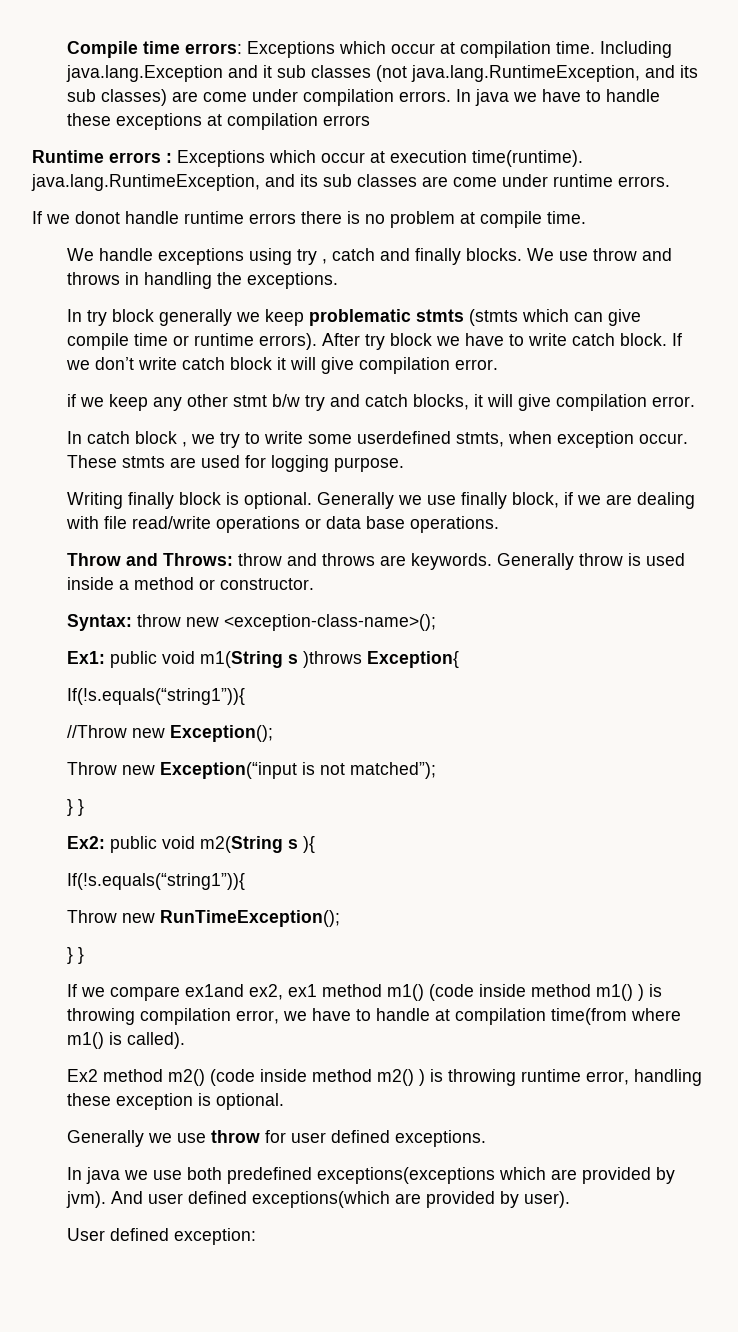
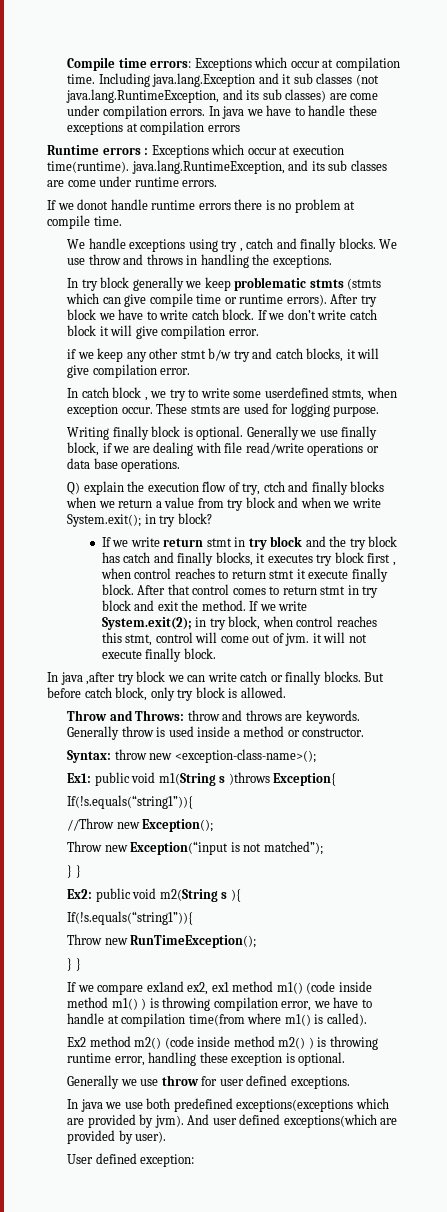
+ Q) explain the execution flow of try, ctch and finally blocks when we return a value from try block and when we write System.exit(); in try block?
+ If we write return stmt in try block and the try block has catch and finally blocks, it executes try block first , when control reaches to return stmt it execute finally block. After that control comes to return stmt in try block and exit the method. If we write System.exit(2); in try block, when control reaches this stmt, control will come out of jvm. it will not execute finally block.
+ In java ,after try block we can write catch or finally blocks. But before catch block, only try block is allowed.

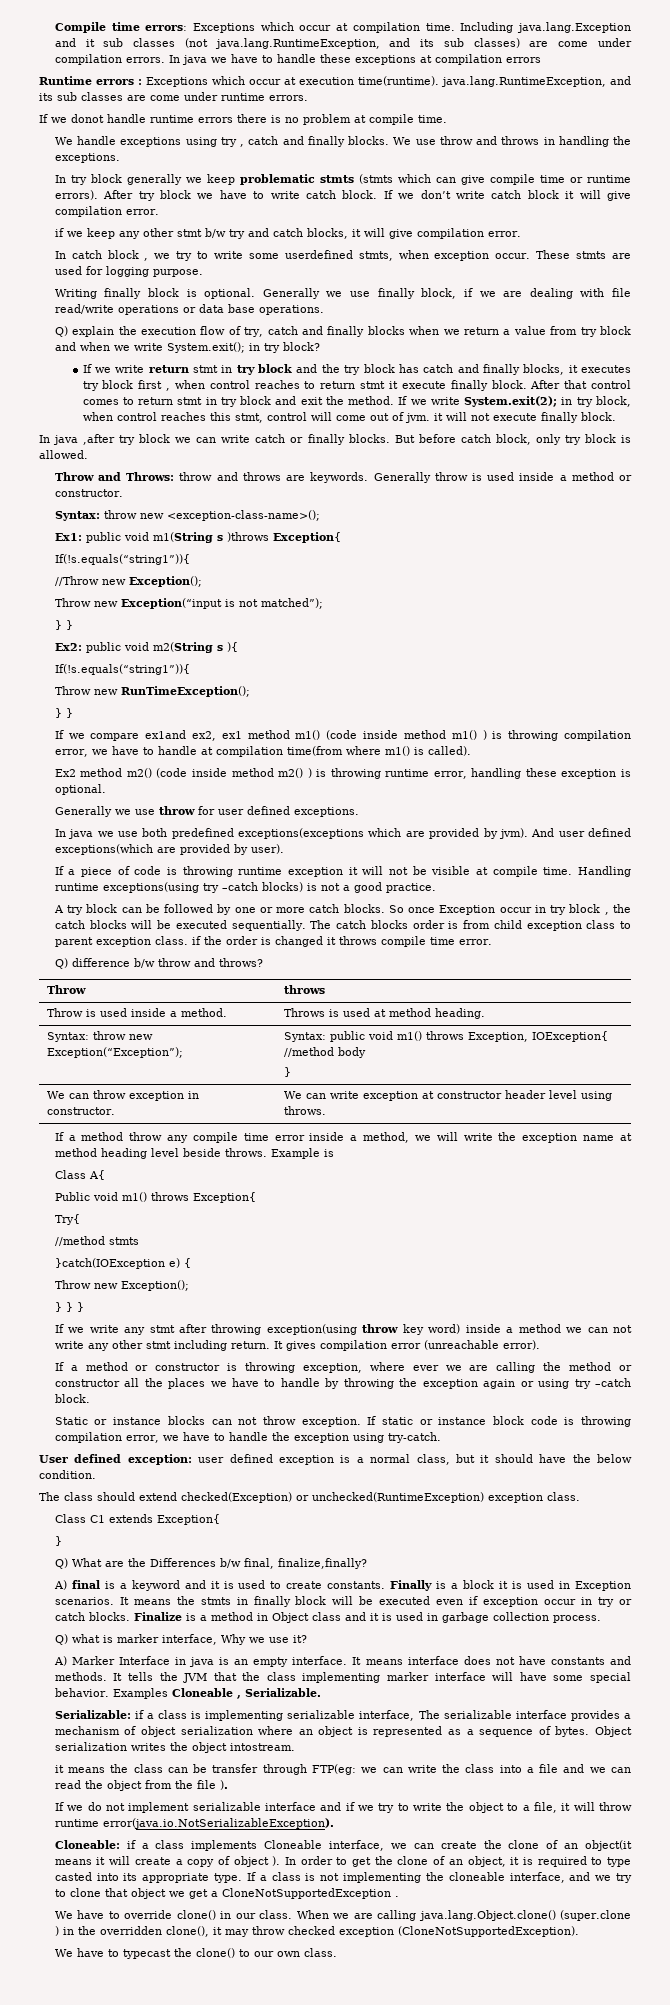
- Q) explain the execution flow of try, ctch and finally blocks when we return a value from try block and when we write System.exit(); in try block?
+ Q) explain the execution flow of try, catch and finally blocks when we return a value from try block and when we write System.exit(); in try block?
- User defined exception:
+ If a piece of code is throwing runtime exception it will not be visible at compile time. Handling runtime exceptions(using try –catch blocks) is not a good practice.
+ A try block can be followed by one or more catch blocks. So once Exception occur in try block , the catch blocks will be executed sequentially. The catch blocks order is from child exception class to parent exception class. if the order is changed it throws compile time error.
+ Q) difference b/w throw and throws?
+ Throw | throws
+ Throw is used inside a method. | Throws is used at method heading.
+ Syntax: throw new Exception(“Exception”); | Syntax: public void m1() throws Exception, IOException{ //method body
+ }
+ We can throw exception in constructor. | We can write exception at constructor header level using throws.
+ If a method throw any compile time error inside a method, we will write the exception name at method heading level beside throws. Example is
+ Class A{
+ Public void m1() throws Exception{
+ Try{
+ //method stmts
+ }catch(IOException e) {
+ Throw new Exception();
+ } } }
+ If we write any stmt after throwing exception(using throw key word) inside a method we can not write any other stmt including return. It gives compilation error (unreachable error).
+ If a method or constructor is throwing exception, where ever we are calling the method or constructor all the places we have to handle by throwing the exception again or using try –catch block.
+ Static or instance blocks can not throw exception. If static or instance block code is throwing compilation error, we have to handle the exception using try-catch.
+ User defined exception: user defined exception is a normal class, but it should have the below condition.
+ The class should extend checked(Exception) or unchecked(RuntimeException) exception class.
+ Class C1 extends Exception{
+ }
+ Q) What are the Differences b/w final, finalize,finally?
+ A) final is a keyword and it is used to create constants. Finally is a block it is used in Exception scenarios. It means the stmts in finally block will be executed even if exception occur in try or catch blocks. Finalize is a method in Object class and it is used in garbage collection process.
+ Q) what is marker interface, Why we use it?
+ A) Marker Interface in java is an empty interface. It means interface does not have constants and methods. It tells the JVM that the class implementing marker interface will have some special behavior. Examples Cloneable , Serializable.
+ Serializable: if a class is implementing serializable interface, The serializable interface provides a mechanism of object serialization where an object is represented as a sequence of bytes. Object serialization writes the object intostream.
+ it means the class can be transfer through FTP(eg: we can write the class into a file and we can read the object from the file ).
+ If we do not implement serializable interface and if we try to write the object to a file, it will throw runtime error(java.io.NotSerializableException).
+ Cloneable: if a class implements Cloneable interface, we can create the clone of an object(it means it will create a copy of object ). In order to get the clone of an object, it is required to type casted into its appropriate type. If a class is not implementing the cloneable interface, and we try to clone that object we get a CloneNotSupportedException .
+ We have to override clone() in our class. When we are calling java.lang.Object.clone() (super.clone ) in the overridden clone(), it may throw checked exception (CloneNotSupportedException).
+ We have to typecast the clone() to our own class.

